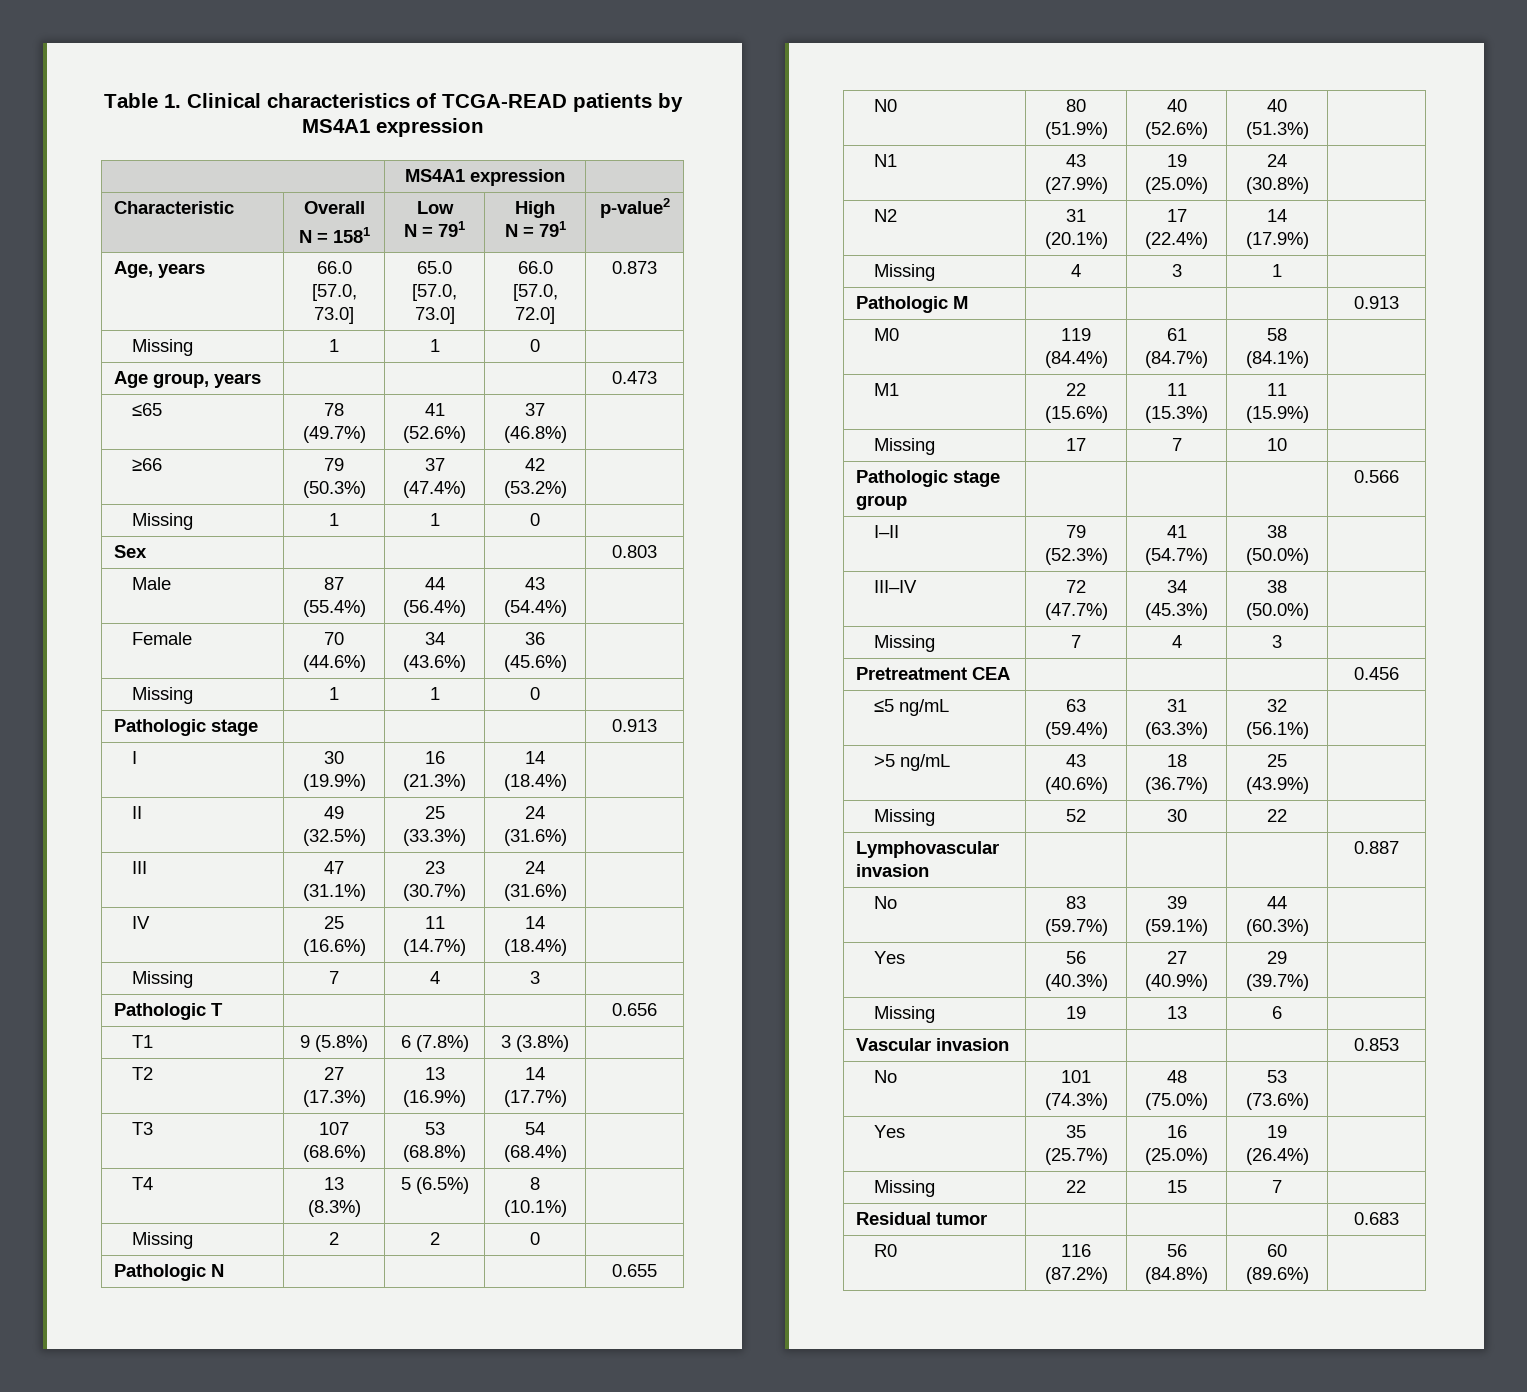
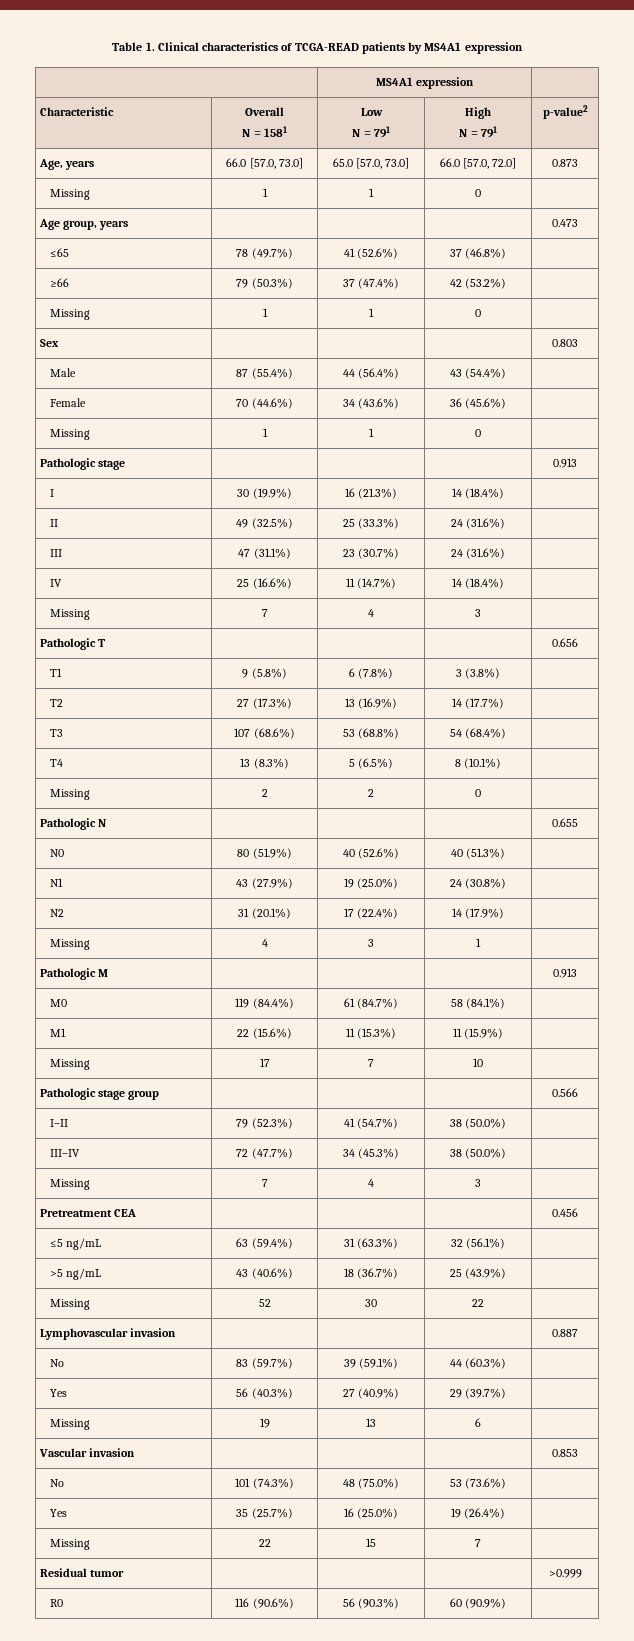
- Residual tumor | | | | 0.683
+ Residual tumor | | | | >0.999
- R0 | 116 (87.2%) | 56 (84.8%) | 60 (89.6%) |
+ R0 | 116 (90.6%) | 56 (90.3%) | 60 (90.9%) |

